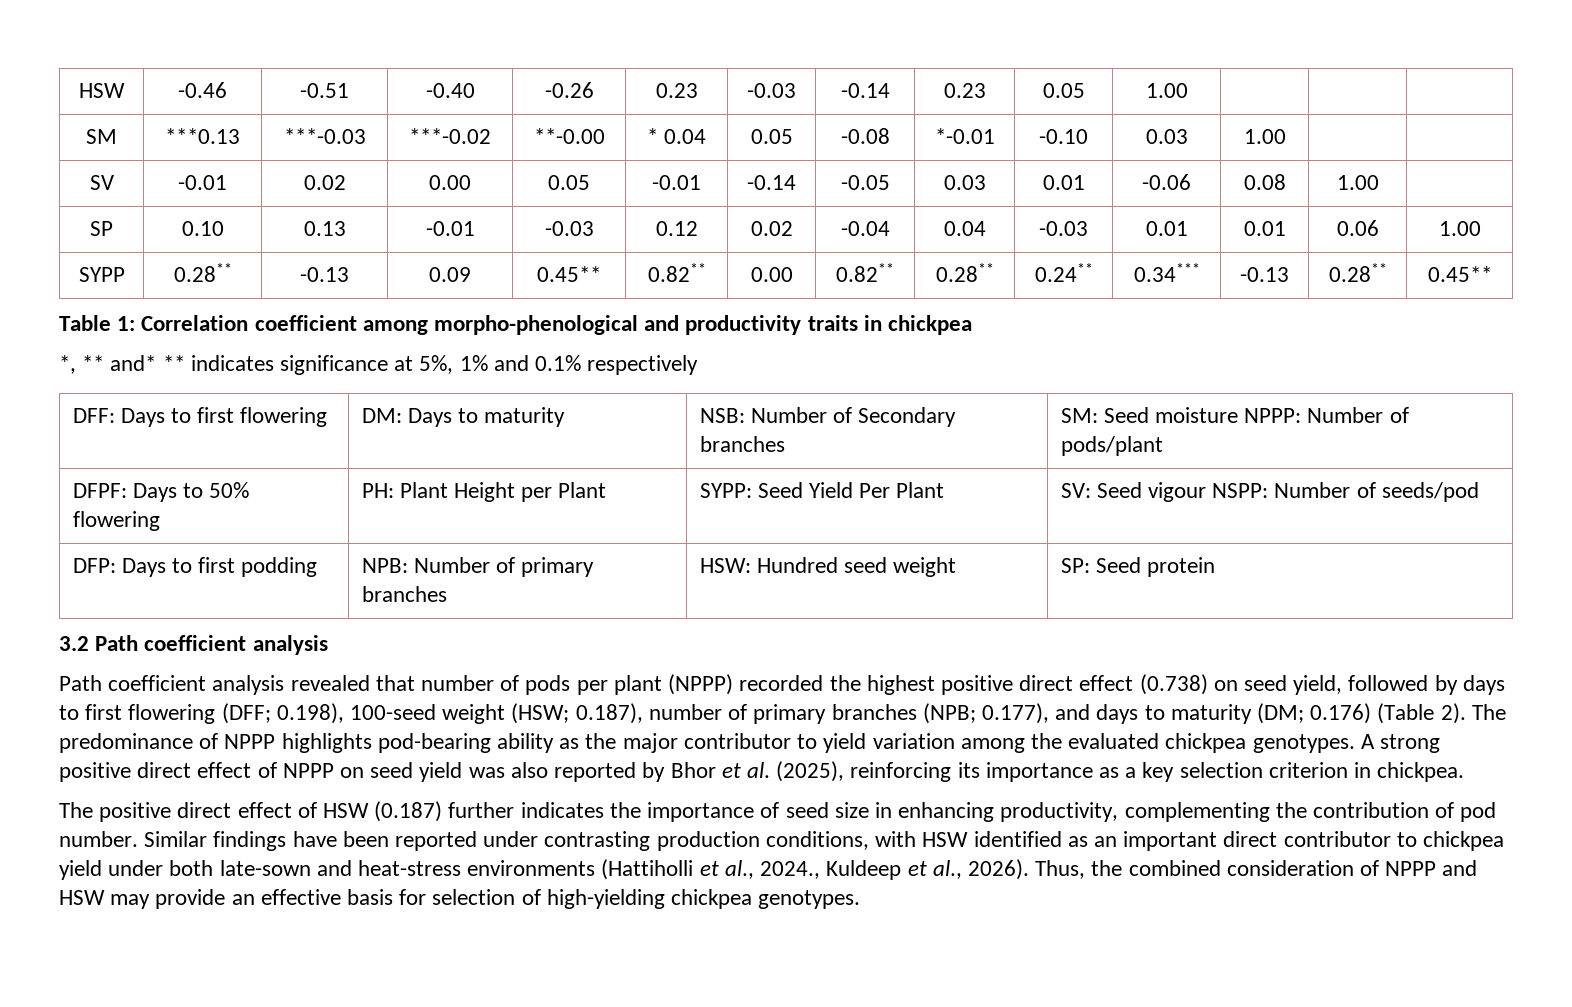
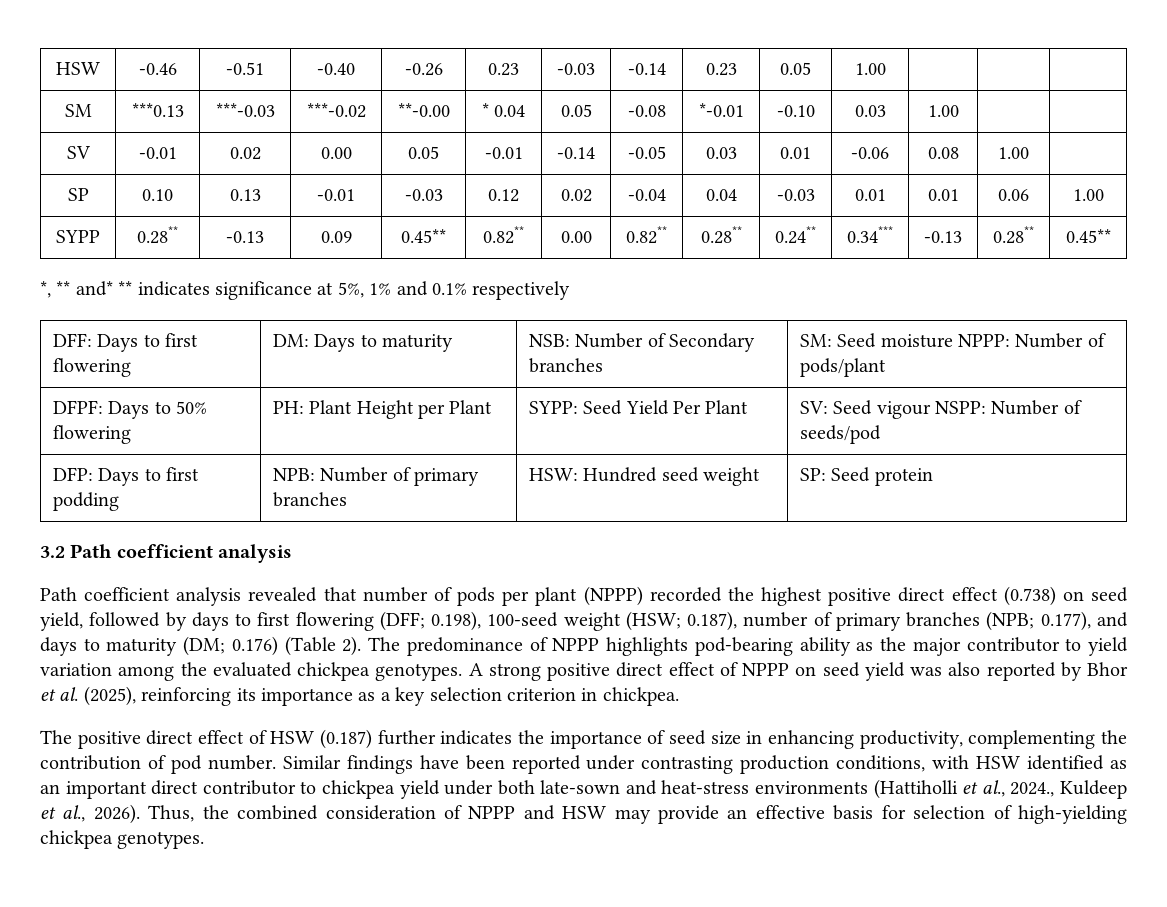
- Table 1: Correlation coefficient among morpho-phenological and productivity traits in chickpea

